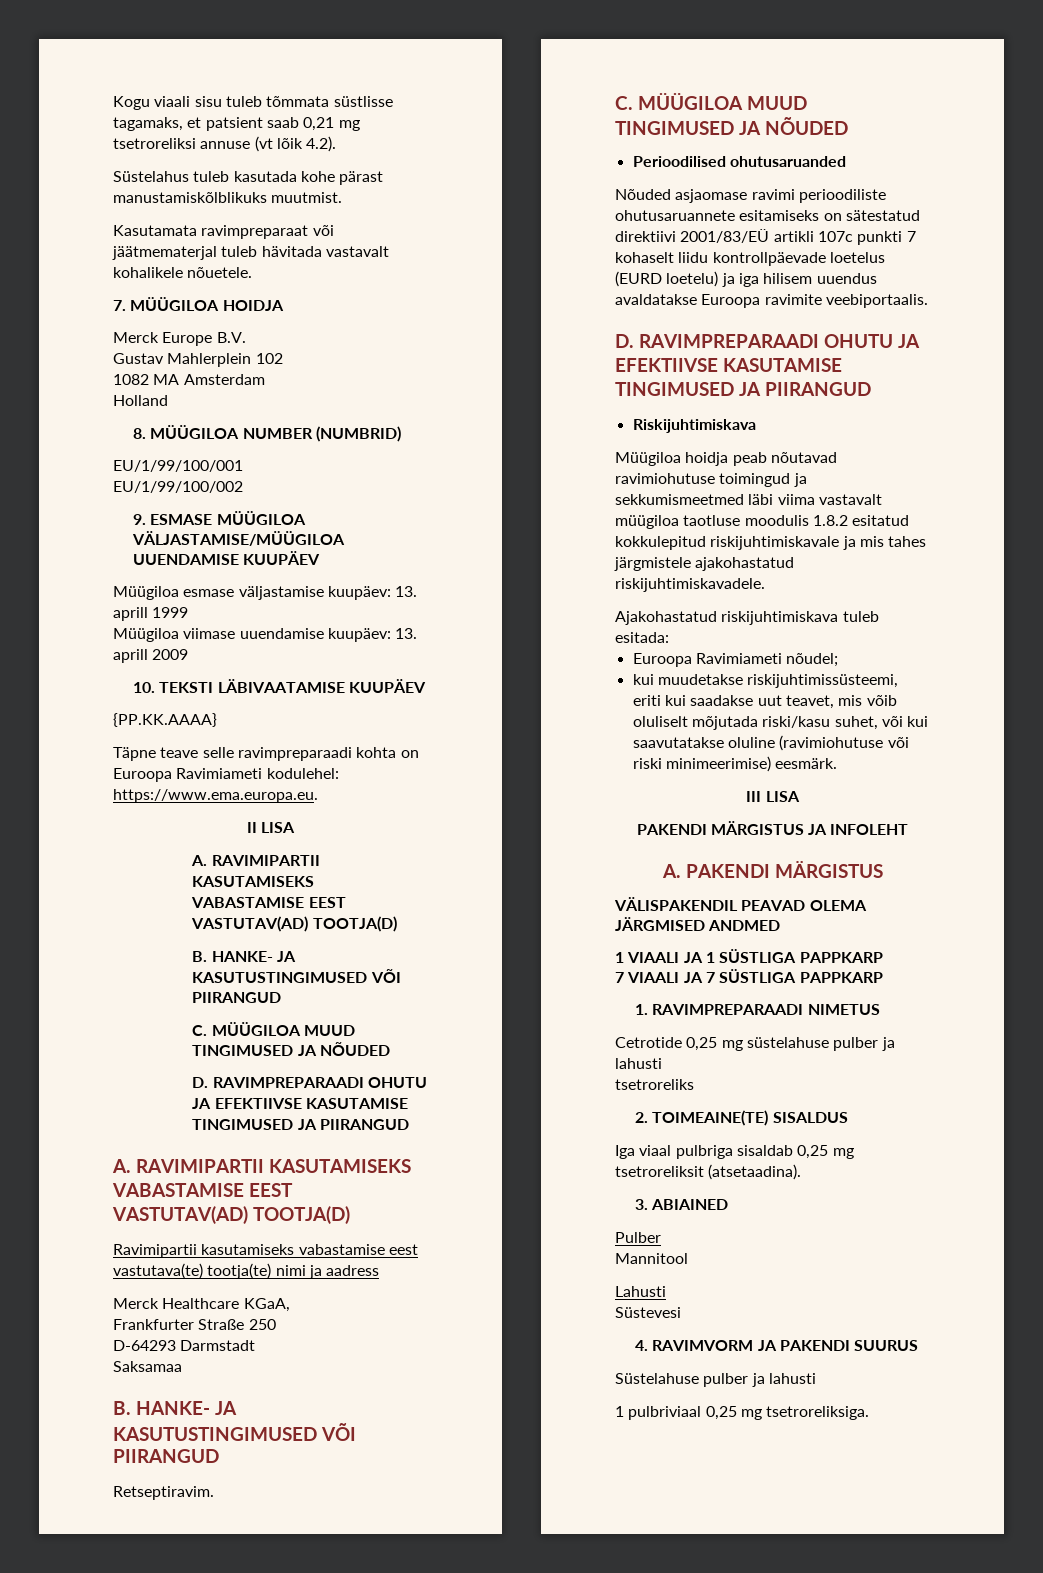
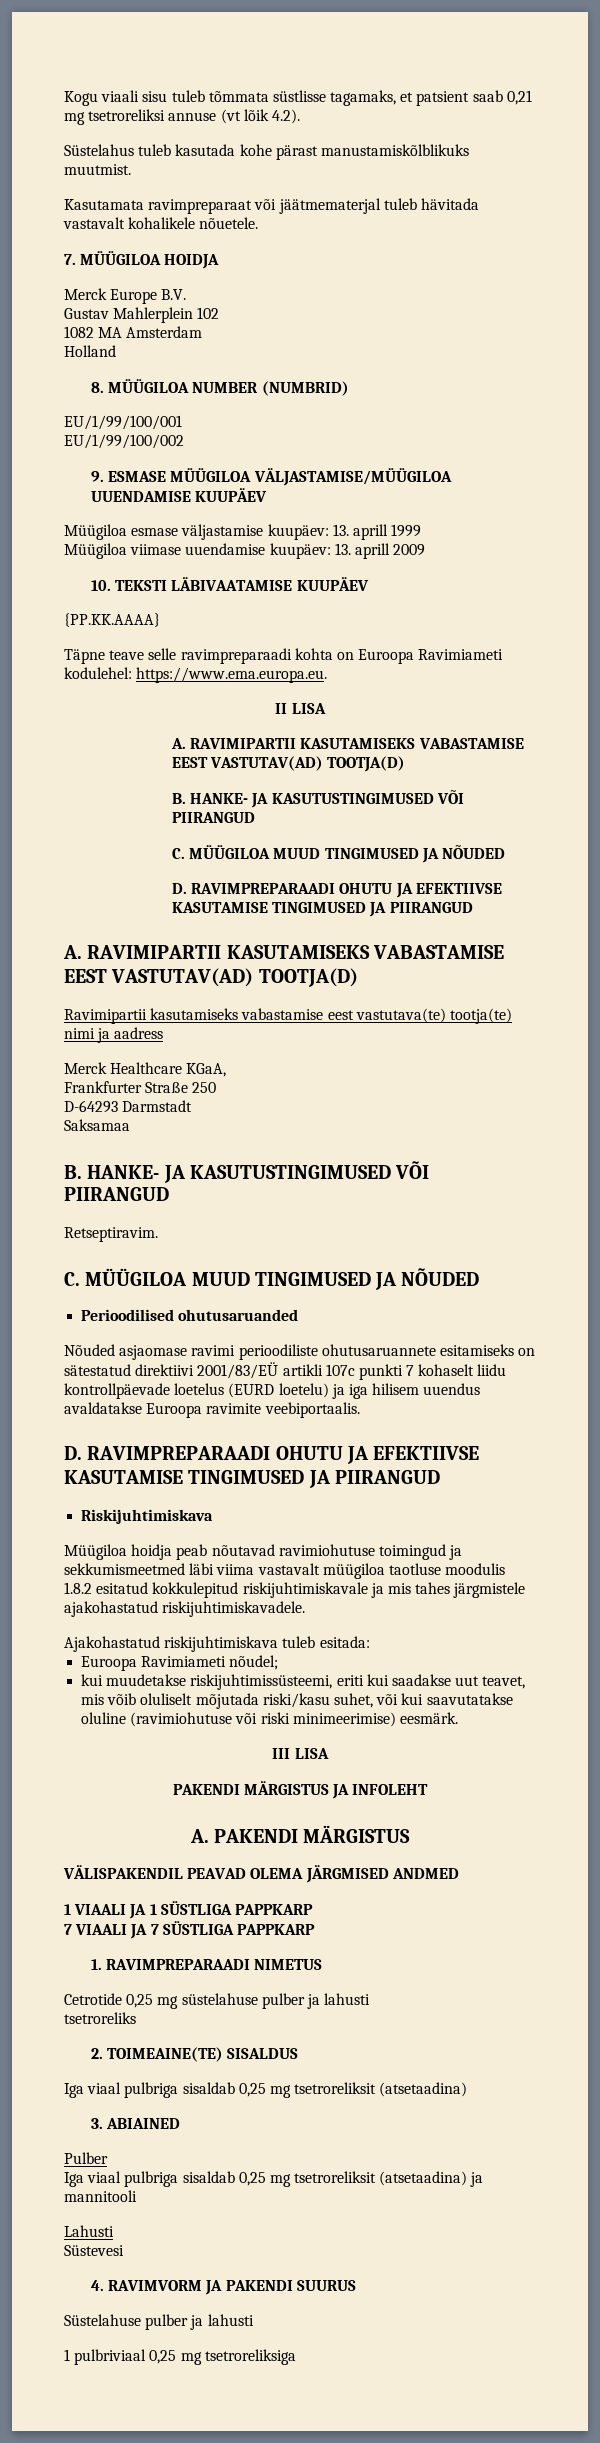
  2. TOIMEAINE(TE) SISALDUS
- Iga viaal pulbriga sisaldab 0,25 mg tsetroreliksit (atsetaadina).
+ Iga viaal pulbriga sisaldab 0,25 mg tsetroreliksit (atsetaadina)
- Mannitool
+ Iga viaal pulbriga sisaldab 0,25 mg tsetroreliksit (atsetaadina) ja mannitooli
- 1 pulbriviaal 0,25 mg tsetroreliksiga.
+ 1 pulbriviaal 0,25 mg tsetroreliksiga

